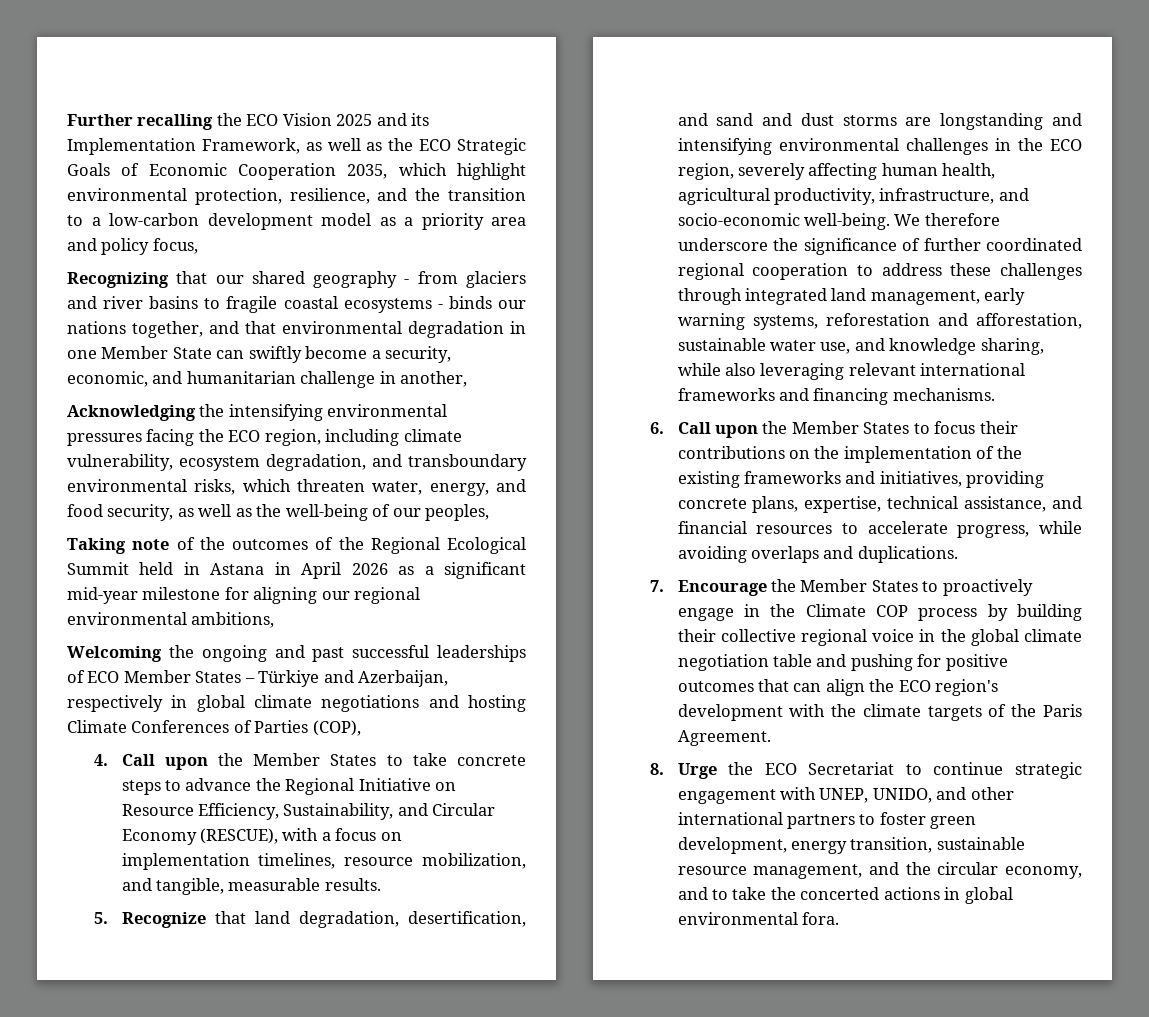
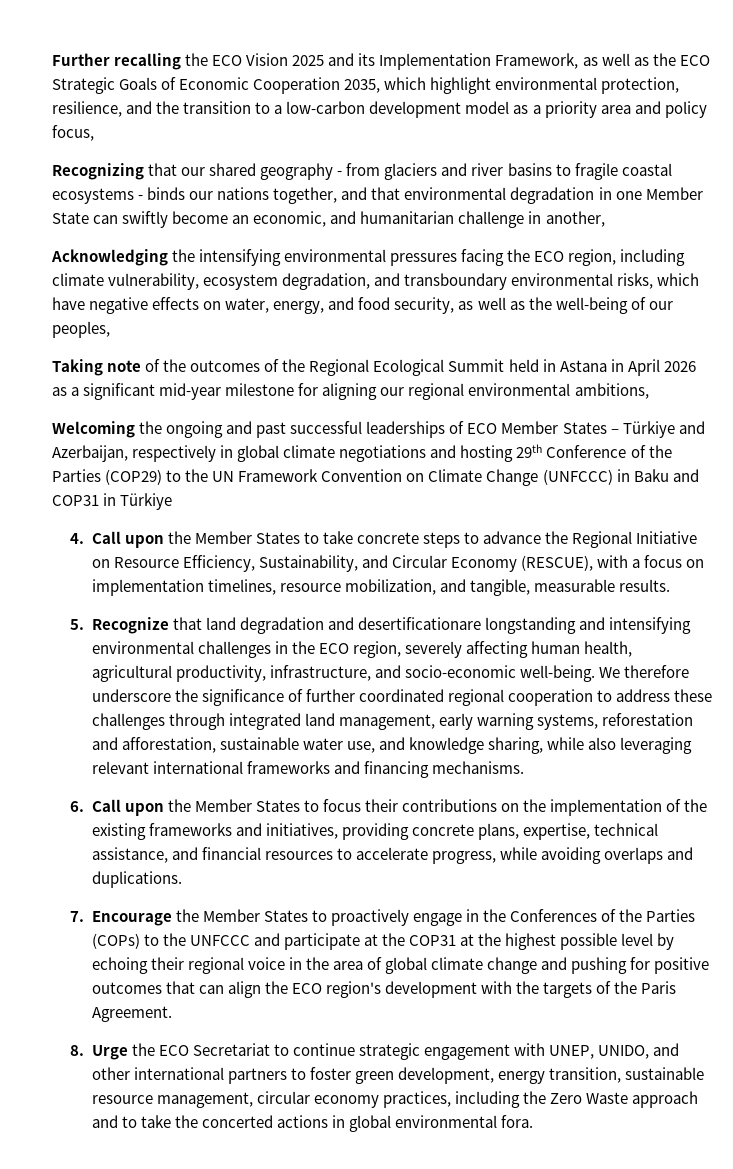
- Recognizing that our shared geography - from glaciers and river basins to fragile coastal ecosystems - binds our nations together, and that environmental degradation in one Member State can swiftly become a security, economic, and humanitarian challenge in another,
+ Recognizing that our shared geography - from glaciers and river basins to fragile coastal ecosystems - binds our nations together, and that environmental degradation in one Member State can swiftly become an economic, and humanitarian challenge in another,
- Acknowledging the intensifying environmental pressures facing the ECO region, including climate vulnerability, ecosystem degradation, and transboundary environmental risks, which threaten water, energy, and food security, as well as the well-being of our peoples,
+ Acknowledging the intensifying environmental pressures facing the ECO region, including climate vulnerability, ecosystem degradation, and transboundary environmental risks, which have negative effects on water, energy, and food security, as well as the well-being of our peoples,
- Welcoming the ongoing and past successful leaderships of ECO Member States – Türkiye and Azerbaijan, respectively in global climate negotiations and hosting Climate Conferences of Parties (COP),
+ Welcoming the ongoing and past successful leaderships of ECO Member States – Türkiye and Azerbaijan, respectively in global climate negotiations and hosting 29th Conference of the Parties (COP29) to the UN Framework Convention on Climate Change (UNFCCC) in Baku and COP31 in Türkiye
- 5. Recognize that land degradation, desertification, and sand and dust storms are longstanding and intensifying environmental challenges in the ECO region, severely affecting human health, agricultural productivity, infrastructure, and socio-economic well-being.
+ 5. Recognize that land degradation and desertificationare longstanding and intensifying environmental challenges in the ECO region, severely affecting human health, agricultural productivity, infrastructure, and socio-economic well-being.
- 7. Encourage the Member States to proactively engage in the Climate COP process by building their collective regional voice in the global climate negotiation table and pushing for positive outcomes that can align the ECO region's development with the climate targets of the Paris Agreement.
+ 7. Encourage the Member States to proactively engage in the Conferences of the Parties (COPs) to the UNFCCC and participate at the COP31 at the highest possible level by echoing their regional voice in the area of global climate change and pushing for positive outcomes that can align the ECO region's development with the targets of the Paris Agreement.
- 8. Urge the ECO Secretariat to continue strategic engagement with UNEP, UNIDO, and other international partners to foster green development, energy transition, sustainable resource management, and the circular economy, and to take the concerted actions in global environmental fora.
+ 8. Urge the ECO Secretariat to continue strategic engagement with UNEP, UNIDO, and other international partners to foster green development, energy transition, sustainable resource management, circular economy practices, including the Zero Waste approach and to take the concerted actions in global environmental fora.

